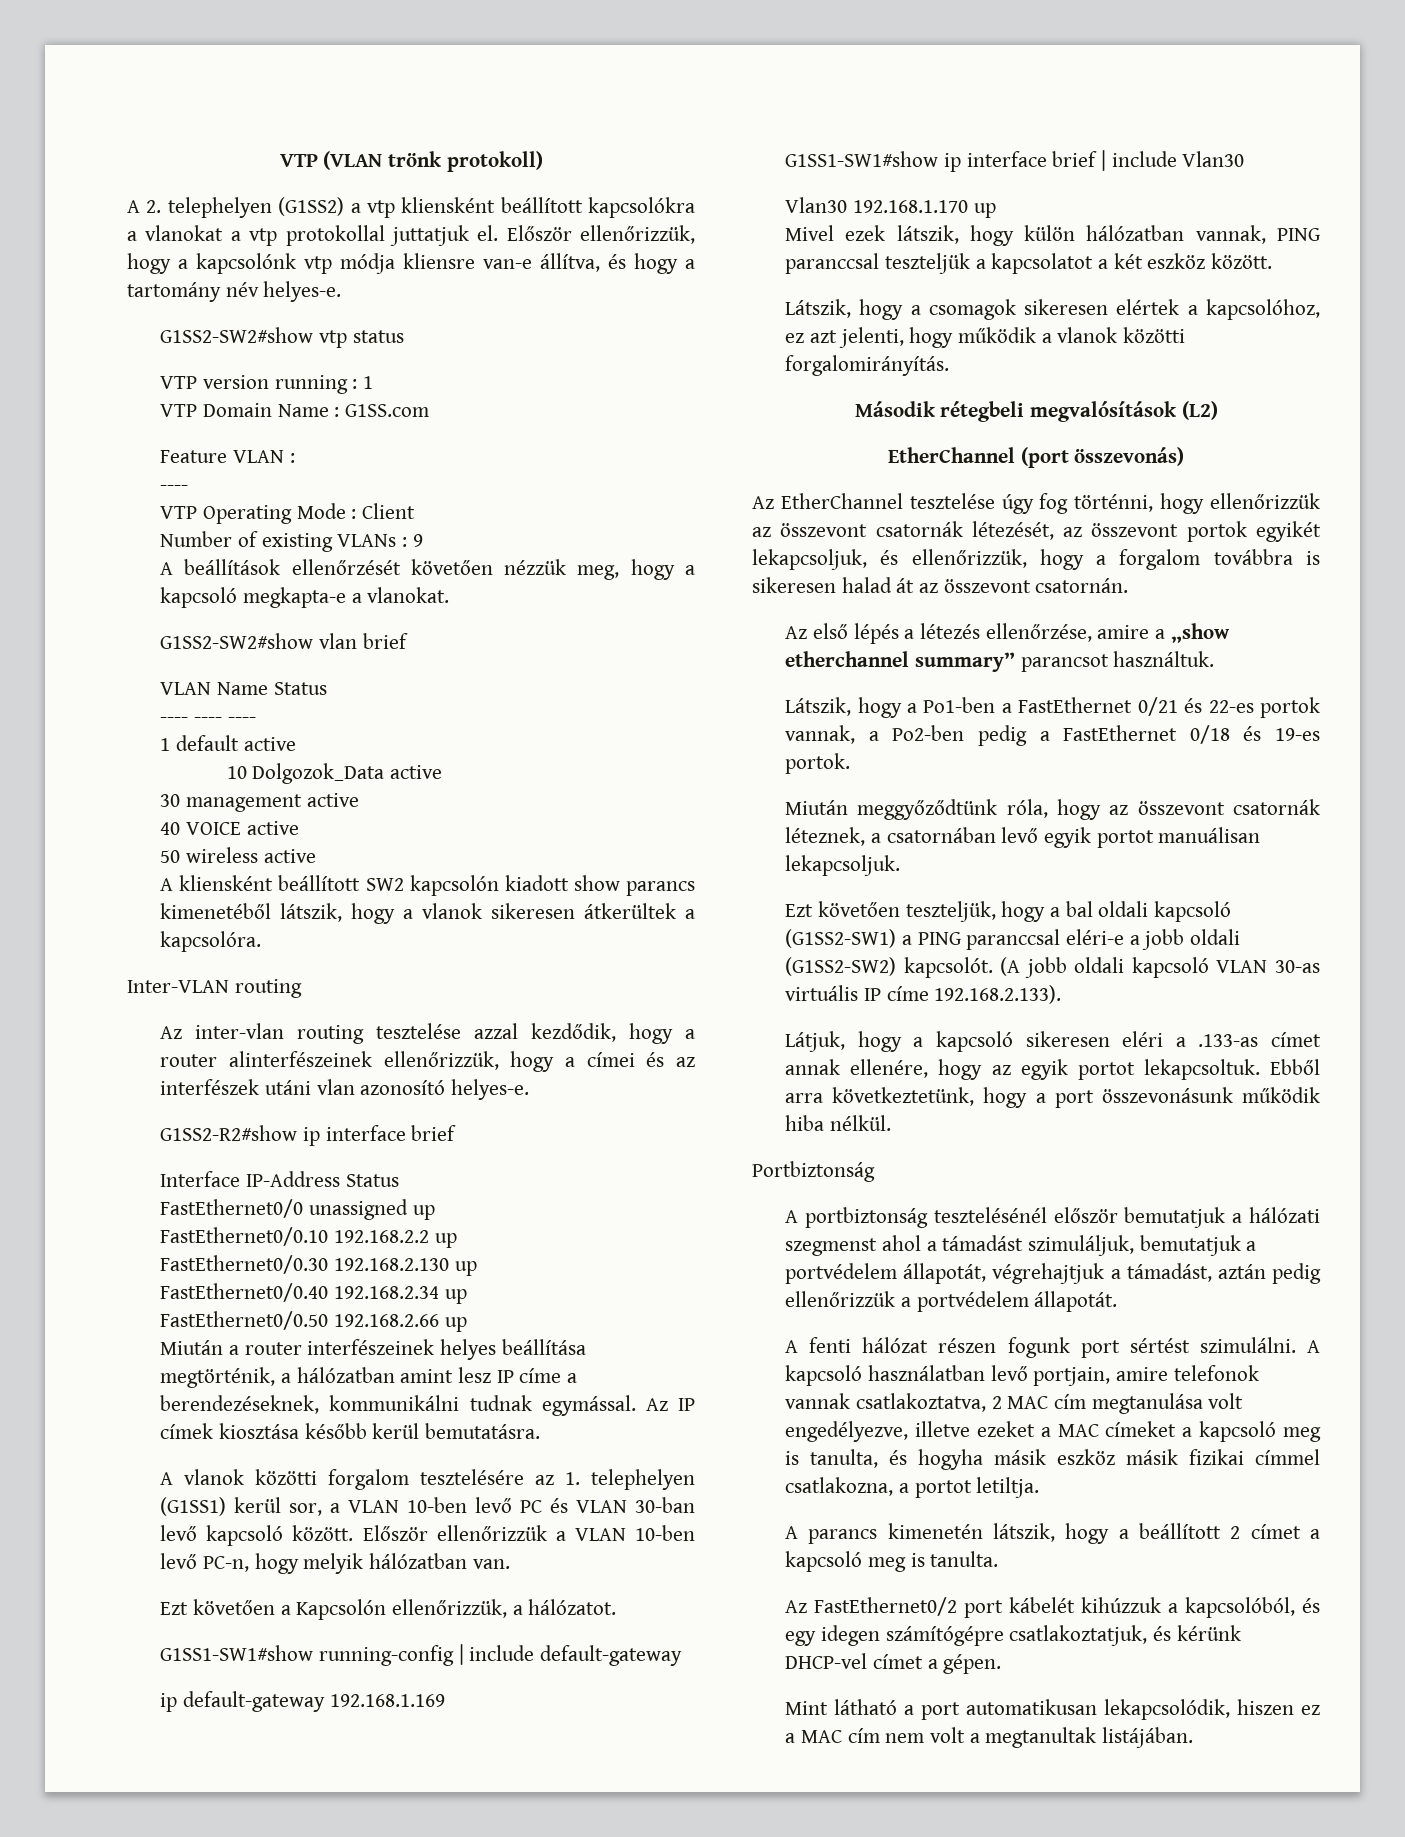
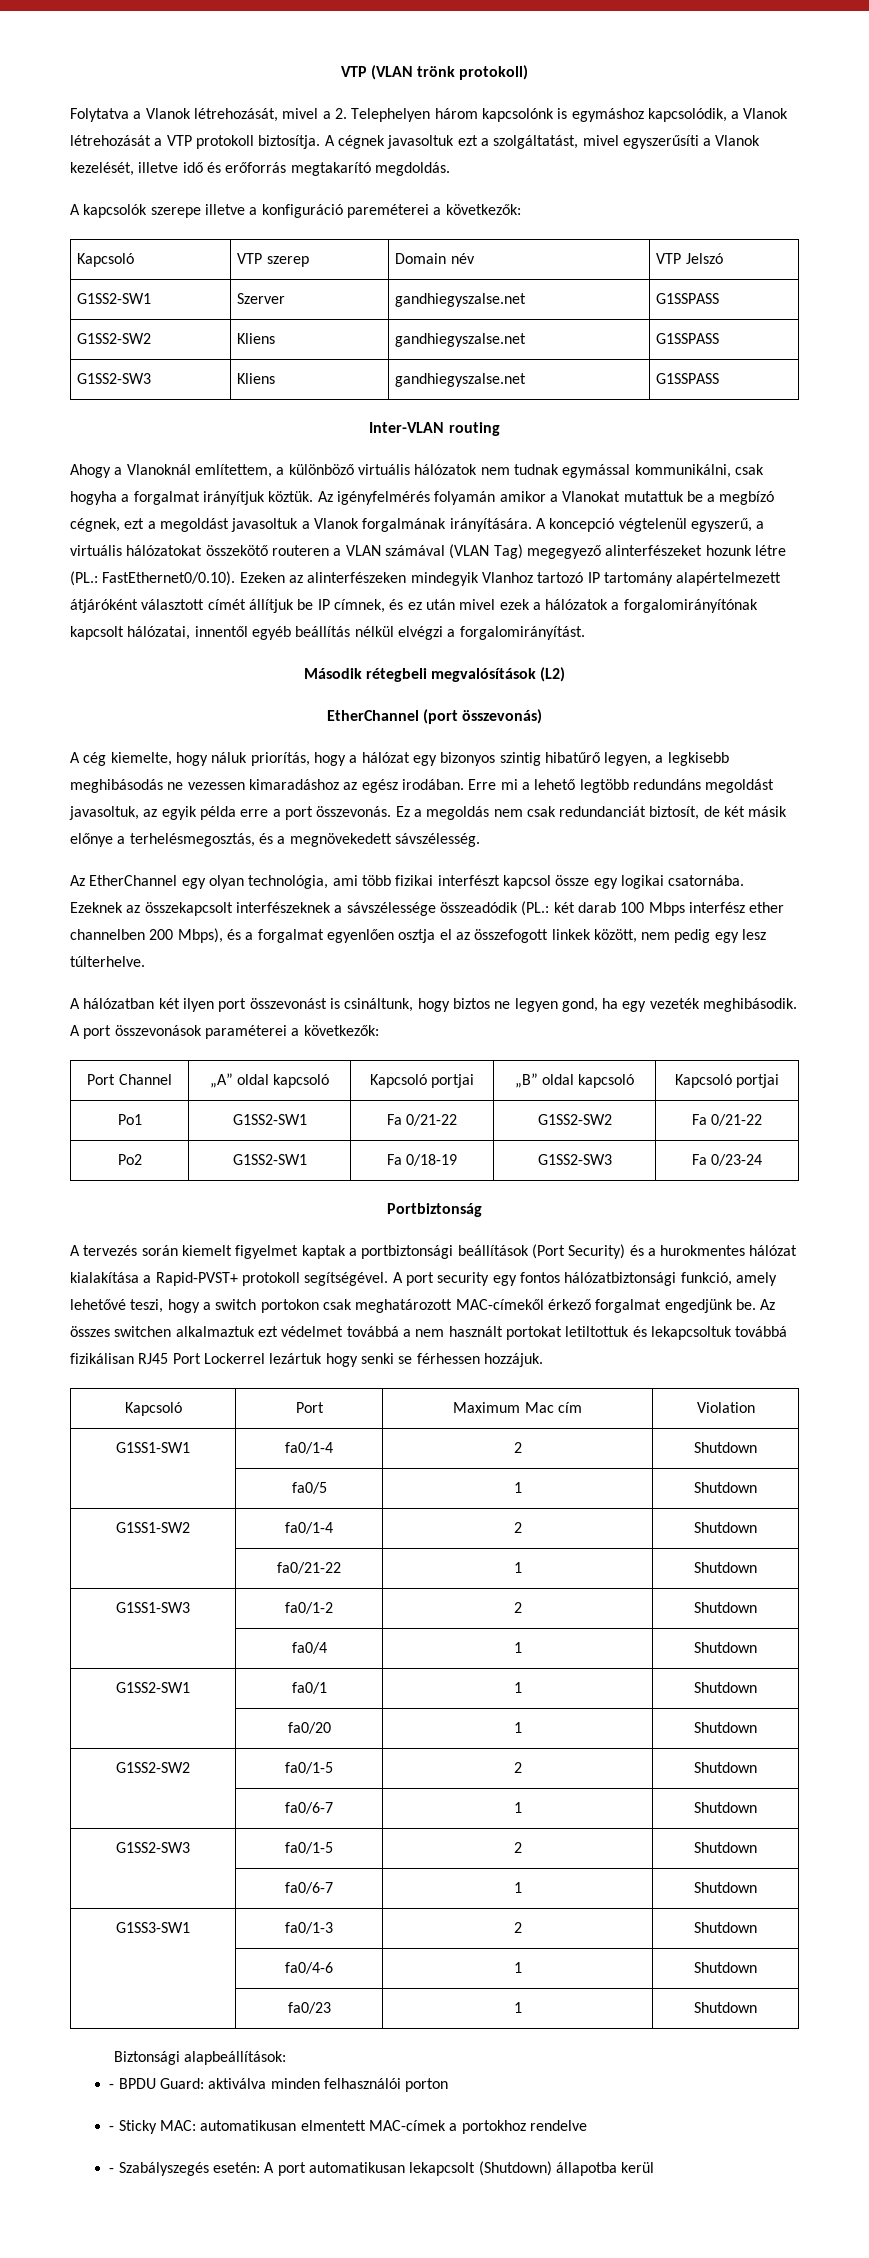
- A 2. telephelyen (G1SS2) a vtp kliensként beállított kapcsolókra a vlanokat a vtp protokollal juttatjuk el. Először ellenőrizzük, hogy a kapcsolónk vtp módja kliensre van-e állítva, és hogy a tartomány név helyes-e.
- G1SS2-SW2#show vtp status
- VTP version running : 1
- VTP Domain Name : G1SS.com
- Feature VLAN :
- ----
- VTP Operating Mode : Client
- Number of existing VLANs : 9
- A beállítások ellenőrzését követően nézzük meg, hogy a kapcsoló megkapta-e a vlanokat.
- G1SS2-SW2#show vlan brief
- VLAN Name Status
- ---- ---- ----
- 1 default active
- 10 Dolgozok_Data active
- 30 management active
- 40 VOICE active
- 50 wireless active
- A kliensként beállított SW2 kapcsolón kiadott show parancs kimenetéből látszik, hogy a vlanok sikeresen átkerültek a kapcsolóra.
+ Folytatva a Vlanok létrehozását, mivel a 2. Telephelyen három kapcsolónk is egymáshoz kapcsolódik, a Vlanok létrehozását a VTP protokoll biztosítja. A cégnek javasoltuk ezt a szolgáltatást, mivel egyszerűsíti a Vlanok kezelését, illetve idő és erőforrás megtakarító megdoldás.
+ A kapcsolók szerepe illetve a konfiguráció pareméterei a következők:
+ Kapcsoló | VTP szerep | Domain név | VTP Jelszó
+ G1SS2-SW1 | Szerver | gandhiegyszalse.net | G1SSPASS
+ G1SS2-SW2 | Kliens | gandhiegyszalse.net | G1SSPASS
+ G1SS2-SW3 | Kliens | gandhiegyszalse.net | G1SSPASS
  Inter-VLAN routing
- Az inter-vlan routing tesztelése azzal kezdődik, hogy a router alinterfészeinek ellenőrizzük, hogy a címei és az interfészek utáni vlan azonosító helyes-e.
- G1SS2-R2#show ip interface brief
- Interface IP-Address Status
- FastEthernet0/0 unassigned up
- FastEthernet0/0.10 192.168.2.2 up
- FastEthernet0/0.30 192.168.2.130 up
- FastEthernet0/0.40 192.168.2.34 up
- FastEthernet0/0.50 192.168.2.66 up
- Miután a router interfészeinek helyes beállítása megtörténik, a hálózatban amint lesz IP címe a berendezéseknek, kommunikálni tudnak egymással. Az IP címek kiosztása később kerül bemutatásra.
- A vlanok közötti forgalom tesztelésére az 1. telephelyen (G1SS1) kerül sor, a VLAN 10-ben levő PC és VLAN 30-ban levő kapcsoló között. Először ellenőrizzük a VLAN 10-ben levő PC-n, hogy melyik hálózatban van.
- Ezt követően a Kapcsolón ellenőrizzük, a hálózatot.
- G1SS1-SW1#show running-config | include default-gateway
- ip default-gateway 192.168.1.169
- G1SS1-SW1#show ip interface brief | include Vlan30
- Vlan30 192.168.1.170 up
- Mivel ezek látszik, hogy külön hálózatban vannak, PING paranccsal teszteljük a kapcsolatot a két eszköz között.
- Látszik, hogy a csomagok sikeresen elértek a kapcsolóhoz, ez azt jelenti, hogy működik a vlanok közötti forgalomirányítás.
+ Ahogy a Vlanoknál említettem, a különböző virtuális hálózatok nem tudnak egymással kommunikálni, csak hogyha a forgalmat irányítjuk köztük. Az igényfelmérés folyamán amikor a Vlanokat mutattuk be a megbízó cégnek, ezt a megoldást javasoltuk a Vlanok forgalmának irányítására. A koncepció végtelenül egyszerű, a virtuális hálózatokat összekötő routeren a VLAN számával (VLAN Tag) megegyező alinterfészeket hozunk létre (PL.: FastEthernet0/0.10). Ezeken az alinterfészeken mindegyik Vlanhoz tartozó IP tartomány alapértelmezett átjáróként választott címét állítjuk be IP címnek, és ez után mivel ezek a hálózatok a forgalomirányítónak kapcsolt hálózatai, innentől egyéb beállítás nélkül elvégzi a forgalomirányítást.
- Az EtherChannel tesztelése úgy fog történni, hogy ellenőrizzük az összevont csatornák létezését, az összevont portok egyikét lekapcsoljuk, és ellenőrizzük, hogy a forgalom továbbra is sikeresen halad át az összevont csatornán.
- Az első lépés a létezés ellenőrzése, amire a „show etherchannel summary” parancsot használtuk.
- Látszik, hogy a Po1-ben a FastEthernet 0/21 és 22-es portok vannak, a Po2-ben pedig a FastEthernet 0/18 és 19-es portok.
- Miután meggyőződtünk róla, hogy az összevont csatornák léteznek, a csatornában levő egyik portot manuálisan lekapcsoljuk.
- Ezt követően teszteljük, hogy a bal oldali kapcsoló (G1SS2-SW1) a PING paranccsal eléri-e a jobb oldali (G1SS2-SW2) kapcsolót. (A jobb oldali kapcsoló VLAN 30-as virtuális IP címe 192.168.2.133).
- Látjuk, hogy a kapcsoló sikeresen eléri a .133-as címet annak ellenére, hogy az egyik portot lekapcsoltuk. Ebből arra következtetünk, hogy a port összevonásunk működik hiba nélkül.
+ A cég kiemelte, hogy náluk priorítás, hogy a hálózat egy bizonyos szintig hibatűrő legyen, a legkisebb meghibásodás ne vezessen kimaradáshoz az egész irodában. Erre mi a lehető legtöbb redundáns megoldást javasoltuk, az egyik példa erre a port összevonás. Ez a megoldás nem csak redundanciát biztosít, de két másik előnye a terhelésmegosztás, és a megnövekedett sávszélesség.
+ Az EtherChannel egy olyan technológia, ami több fizikai interfészt kapcsol össze egy logikai csatornába. Ezeknek az összekapcsolt interfészeknek a sávszélessége összeadódik (PL.: két darab 100 Mbps interfész ether channelben 200 Mbps), és a forgalmat egyenlően osztja el az összefogott linkek között, nem pedig egy lesz túlterhelve.
+ A hálózatban két ilyen port összevonást is csináltunk, hogy biztos ne legyen gond, ha egy vezeték meghibásodik. A port összevonások paraméterei a következők:
+ Port Channel | „A” oldal kapcsoló | Kapcsoló portjai | „B” oldal kapcsoló | Kapcsoló portjai
+ Po1 | G1SS2-SW1 | Fa 0/21-22 | G1SS2-SW2 | Fa 0/21-22
+ Po2 | G1SS2-SW1 | Fa 0/18-19 | G1SS2-SW3 | Fa 0/23-24
  Portbiztonság
- A portbiztonság tesztelésénél először bemutatjuk a hálózati szegmenst ahol a támadást szimuláljuk, bemutatjuk a portvédelem állapotát, végrehajtjuk a támadást, aztán pedig ellenőrizzük a portvédelem állapotát.
- A fenti hálózat részen fogunk port sértést szimulálni. A kapcsoló használatban levő portjain, amire telefonok vannak csatlakoztatva, 2 MAC cím megtanulása volt engedélyezve, illetve ezeket a MAC címeket a kapcsoló meg is tanulta, és hogyha másik eszköz másik fizikai címmel csatlakozna, a portot letiltja.
- A parancs kimenetén látszik, hogy a beállított 2 címet a kapcsoló meg is tanulta.
- Az FastEthernet0/2 port kábelét kihúzzuk a kapcsolóból, és egy idegen számítógépre csatlakoztatjuk, és kérünk DHCP-vel címet a gépen.
- Mint látható a port automatikusan lekapcsolódik, hiszen ez a MAC cím nem volt a megtanultak listájában.
+ A tervezés során kiemelt figyelmet kaptak a portbiztonsági beállítások (Port Security) és a hurokmentes hálózat kialakítása a Rapid-PVST+ protokoll segítségével. A port security egy fontos hálózatbiztonsági funkció, amely lehetővé teszi, hogy a switch portokon csak meghatározott MAC-címekől érkező forgalmat engedjünk be. Az összes switchen alkalmaztuk ezt védelmet továbbá a nem használt portokat letiltottuk és lekapcsoltuk továbbá fizikálisan RJ45 Port Lockerrel lezártuk hogy senki se férhessen hozzájuk.
+ Kapcsoló | Port | Maximum Mac cím | Violation
+ G1SS1-SW1 | fa0/1-4 | 2 | Shutdown
+ | fa0/5 | 1 | Shutdown
+ G1SS1-SW2 | fa0/1-4 | 2 | Shutdown
+ | fa0/21-22 | 1 | Shutdown
+ G1SS1-SW3 | fa0/1-2 | 2 | Shutdown
+ | fa0/4 | 1 | Shutdown
+ G1SS2-SW1 | fa0/1 | 1 | Shutdown
+ | fa0/20 | 1 | Shutdown
+ G1SS2-SW2 | fa0/1-5 | 2 | Shutdown
+ | fa0/6-7 | 1 | Shutdown
+ G1SS2-SW3 | fa0/1-5 | 2 | Shutdown
+ | fa0/6-7 | 1 | Shutdown
+ G1SS3-SW1 | fa0/1-3 | 2 | Shutdown
+ | fa0/4-6 | 1 | Shutdown
+ | fa0/23 | 1 | Shutdown
+ Biztonsági alapbeállítások:
+ - BPDU Guard: aktiválva minden felhasználói porton
+ - Sticky MAC: automatikusan elmentett MAC-címek a portokhoz rendelve
+ - Szabályszegés esetén: A port automatikusan lekapcsolt (Shutdown) állapotba kerül

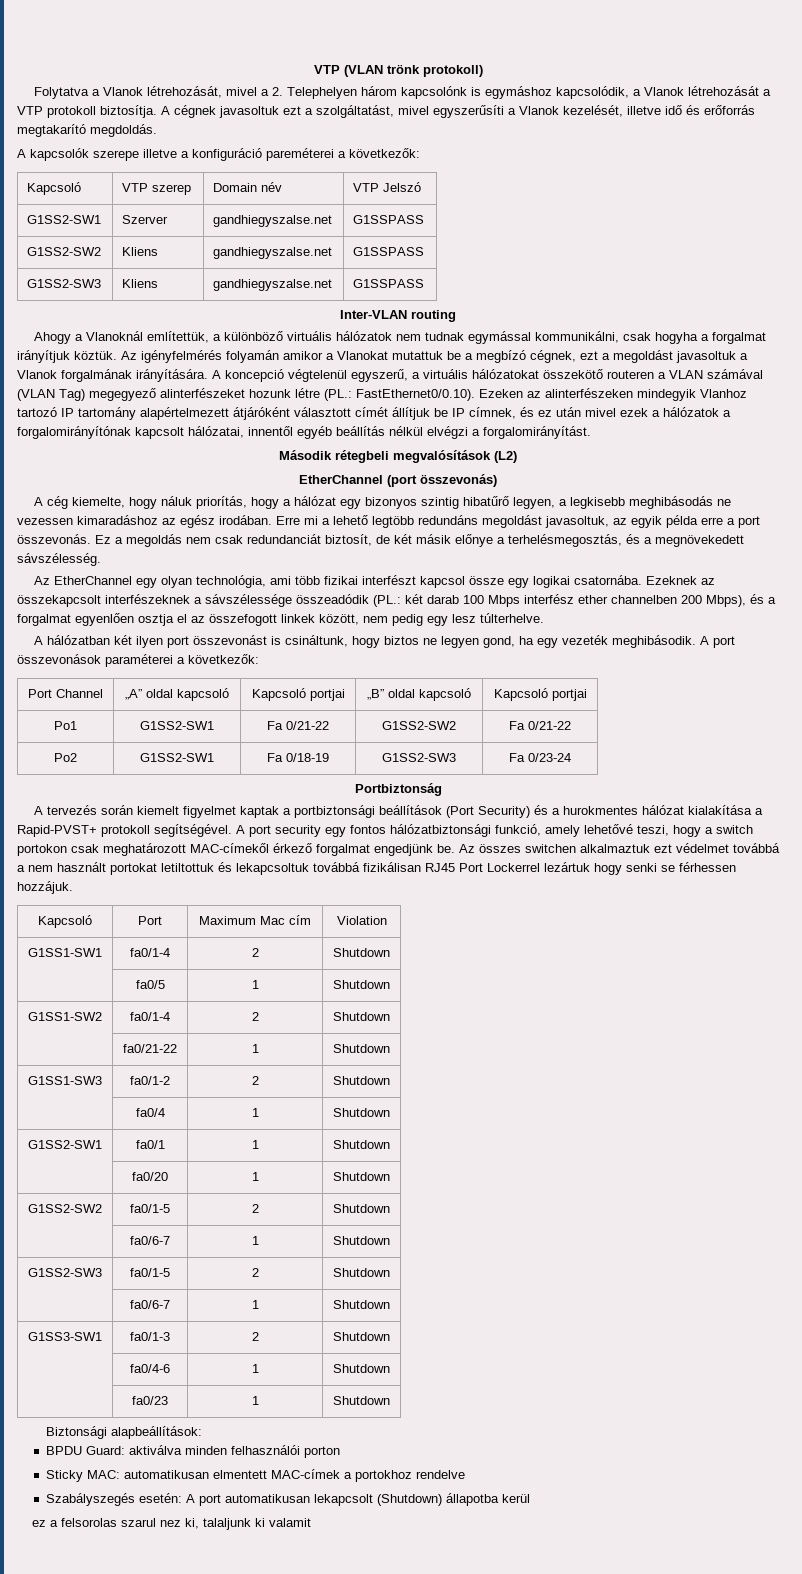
- Ahogy a Vlanoknál említettem, a különböző virtuális hálózatok nem tudnak egymással kommunikálni, csak hogyha a forgalmat irányítjuk köztük.
+ Ahogy a Vlanoknál említettük, a különböző virtuális hálózatok nem tudnak egymással kommunikálni, csak hogyha a forgalmat irányítjuk köztük.
- - BPDU Guard: aktiválva minden felhasználói porton
+ BPDU Guard: aktiválva minden felhasználói porton
- - Sticky MAC: automatikusan elmentett MAC-címek a portokhoz rendelve
+ Sticky MAC: automatikusan elmentett MAC-címek a portokhoz rendelve
- - Szabályszegés esetén: A port automatikusan lekapcsolt (Shutdown) állapotba kerül
+ Szabályszegés esetén: A port automatikusan lekapcsolt (Shutdown) állapotba kerül
+ ez a felsorolas szarul nez ki, talaljunk ki valamit

